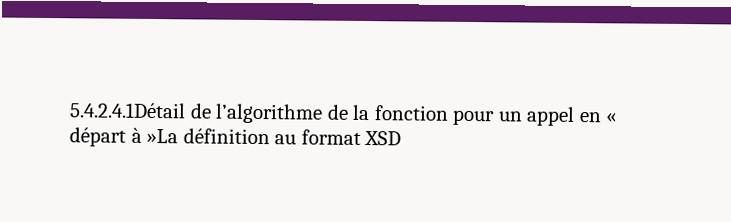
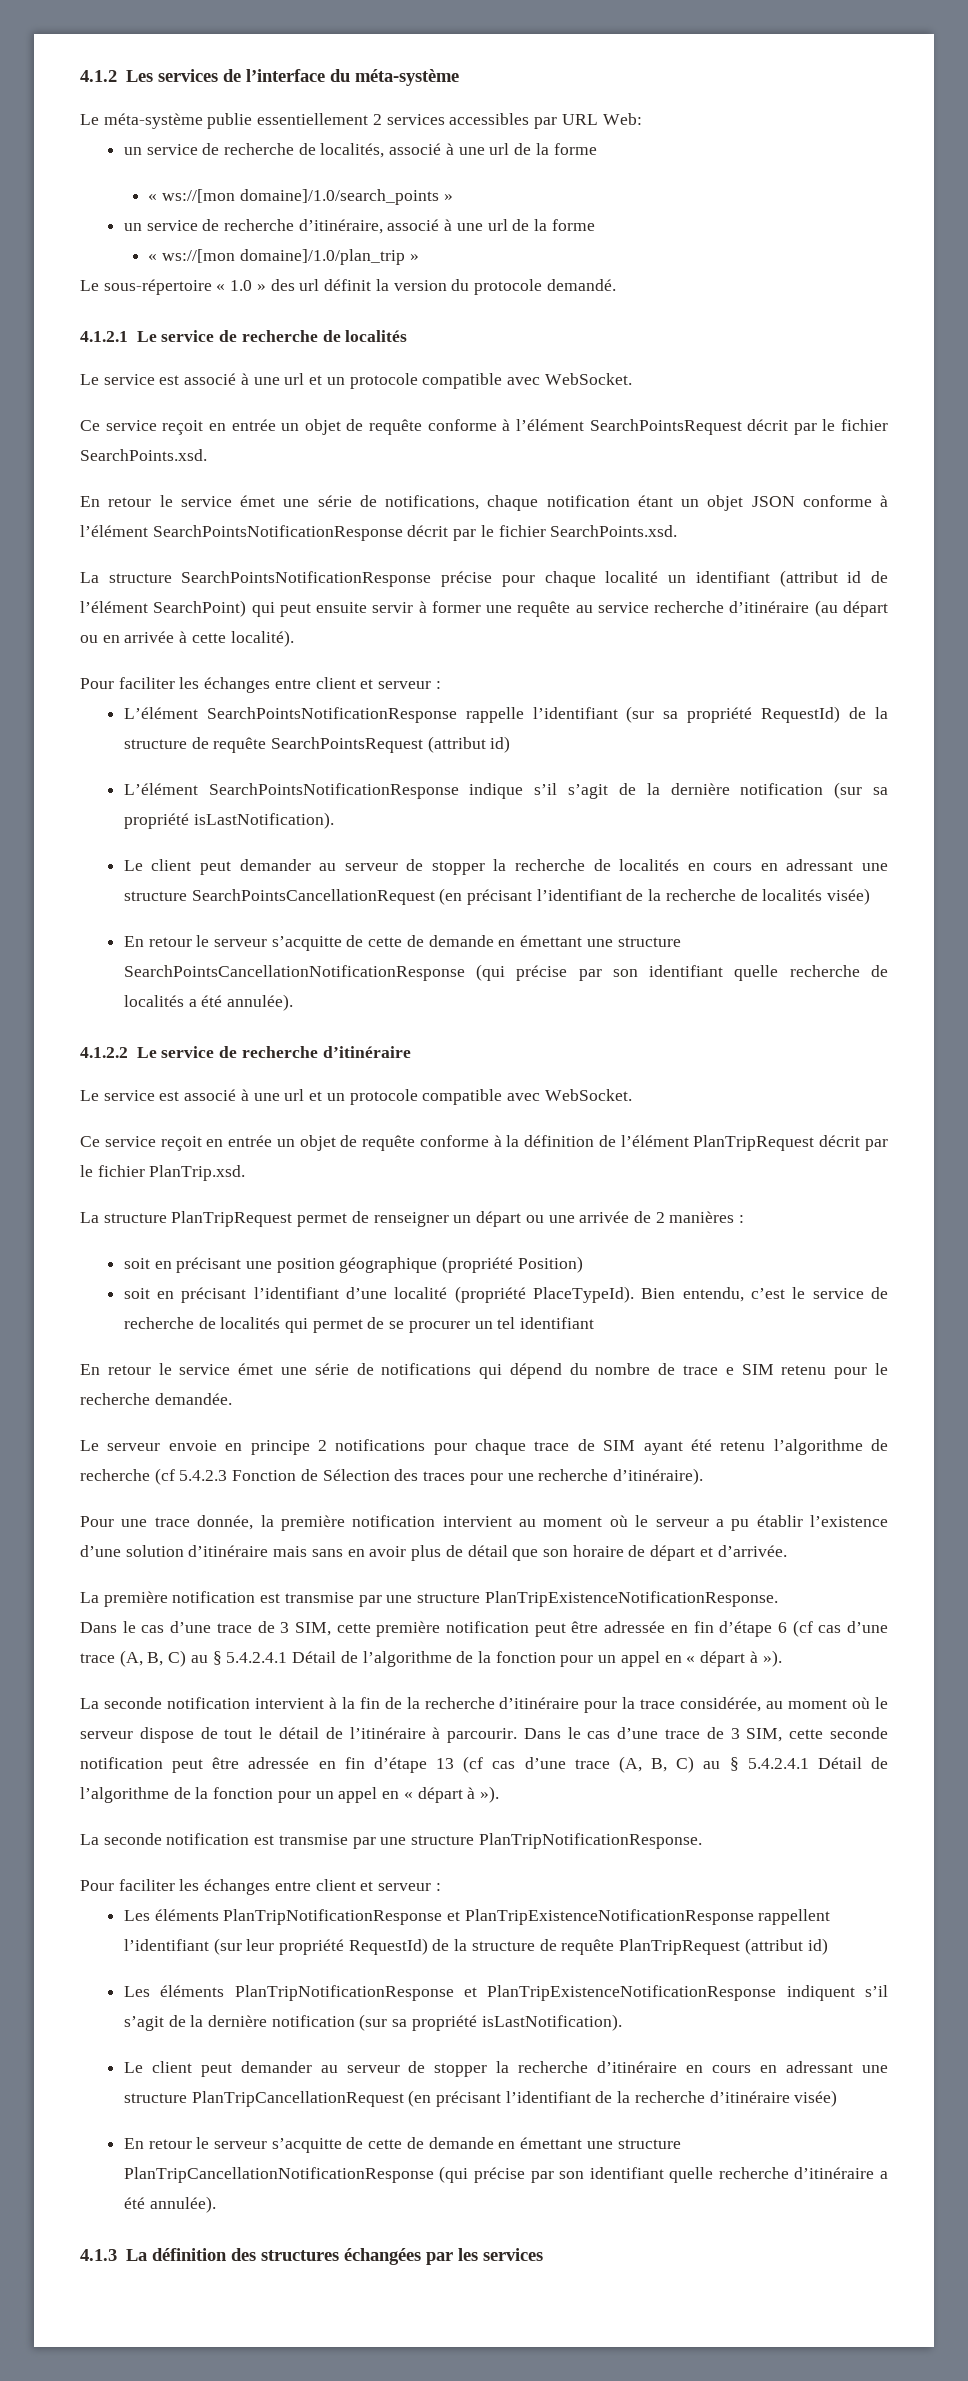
- 5.4.2.4.1Détail de l’algorithme de la fonction pour un appel en « départ à »La définition au format XSD
+ 4.1.2 Les services de l’interface du méta-système
+ Le méta-système publie essentiellement 2 services accessibles par URL Web:
+ un service de recherche de localités, associé à une url de la forme
+ « ws://[mon domaine]/1.0/search_points »
+ un service de recherche d’itinéraire, associé à une url de la forme
+ « ws://[mon domaine]/1.0/plan_trip »
+ Le sous-répertoire « 1.0 » des url définit la version du protocole demandé.
+ 4.1.2.1 Le service de recherche de localités
+ Le service est associé à une url et un protocole compatible avec WebSocket.
+ Ce service reçoit en entrée un objet de requête conforme à l’élément SearchPointsRequest décrit par le fichier SearchPoints.xsd.
+ En retour le service émet une série de notifications, chaque notification étant un objet JSON conforme à l’élément SearchPointsNotificationResponse décrit par le fichier SearchPoints.xsd.
+ La structure SearchPointsNotificationResponse précise pour chaque localité un identifiant (attribut id de l’élément SearchPoint) qui peut ensuite servir à former une requête au service recherche d’itinéraire (au départ ou en arrivée à cette localité).
+ Pour faciliter les échanges entre client et serveur :
+ L’élément SearchPointsNotificationResponse rappelle l’identifiant (sur sa propriété RequestId) de la structure de requête SearchPointsRequest (attribut id)
+ L’élément SearchPointsNotificationResponse indique s’il s’agit de la dernière notification (sur sa propriété isLastNotification).
+ Le client peut demander au serveur de stopper la recherche de localités en cours en adressant une structure SearchPointsCancellationRequest (en précisant l’identifiant de la recherche de localités visée)
+ En retour le serveur s’acquitte de cette de demande en émettant une structure SearchPointsCancellationNotificationResponse (qui précise par son identifiant quelle recherche de localités a été annulée).
+ 4.1.2.2 Le service de recherche d’itinéraire
+ Le service est associé à une url et un protocole compatible avec WebSocket.
+ Ce service reçoit en entrée un objet de requête conforme à la définition de l’élément PlanTripRequest décrit par le fichier PlanTrip.xsd.
+ La structure PlanTripRequest permet de renseigner un départ ou une arrivée de 2 manières :
+ soit en précisant une position géographique (propriété Position)
+ soit en précisant l’identifiant d’une localité (propriété PlaceTypeId). Bien entendu, c’est le service de recherche de localités qui permet de se procurer un tel identifiant
+ En retour le service émet une série de notifications qui dépend du nombre de trace e SIM retenu pour le recherche demandée.
+ Le serveur envoie en principe 2 notifications pour chaque trace de SIM ayant été retenu l’algorithme de recherche (cf 5.4.2.3 Fonction de Sélection des traces pour une recherche d’itinéraire).
+ Pour une trace donnée, la première notification intervient au moment où le serveur a pu établir l’existence d’une solution d’itinéraire mais sans en avoir plus de détail que son horaire de départ et d’arrivée.
+ La première notification est transmise par une structure PlanTripExistenceNotificationResponse.
+ Dans le cas d’une trace de 3 SIM, cette première notification peut être adressée en fin d’étape 6 (cf cas d’une trace (A, B, C) au § 5.4.2.4.1 Détail de l’algorithme de la fonction pour un appel en « départ à »).
+ La seconde notification intervient à la fin de la recherche d’itinéraire pour la trace considérée, au moment où le serveur dispose de tout le détail de l’itinéraire à parcourir. Dans le cas d’une trace de 3 SIM, cette seconde notification peut être adressée en fin d’étape 13 (cf cas d’une trace (A, B, C) au § 5.4.2.4.1 Détail de l’algorithme de la fonction pour un appel en « départ à »).
+ La seconde notification est transmise par une structure PlanTripNotificationResponse.
+ Pour faciliter les échanges entre client et serveur :
+ Les éléments PlanTripNotificationResponse et PlanTripExistenceNotificationResponse rappellent l’identifiant (sur leur propriété RequestId) de la structure de requête PlanTripRequest (attribut id)
+ Les éléments PlanTripNotificationResponse et PlanTripExistenceNotificationResponse indiquent s’il s’agit de la dernière notification (sur sa propriété isLastNotification).
+ Le client peut demander au serveur de stopper la recherche d’itinéraire en cours en adressant une structure PlanTripCancellationRequest (en précisant l’identifiant de la recherche d’itinéraire visée)
+ En retour le serveur s’acquitte de cette de demande en émettant une structure PlanTripCancellationNotificationResponse (qui précise par son identifiant quelle recherche d’itinéraire a été annulée).
+ 4.1.3 La définition des structures échangées par les services

